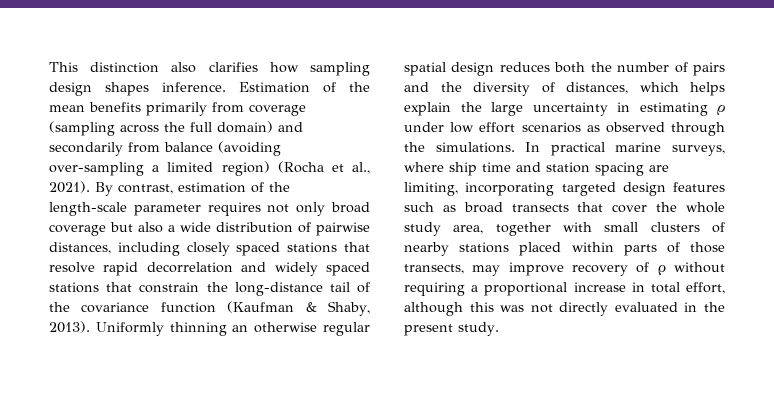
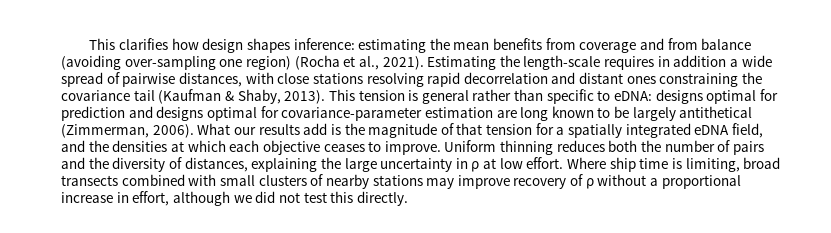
- This distinction also clarifies how sampling design shapes inference. Estimation of the mean benefits primarily from coverage (sampling across the full domain) and secondarily from balance (avoiding over-sampling a limited region) (Rocha et al., 2021).
+ This clarifies how design shapes inference: estimating the mean benefits from coverage and from balance (avoiding over-sampling one region) (Rocha et al., 2021).
- By contrast, estimation of the length-scale parameter requires not only broad coverage but also a wide distribution of pairwise distances, including closely spaced stations that resolve rapid decorrelation and widely spaced stations that constrain the long-distance tail of the covariance function (Kaufman & Shaby, 2013).
+ Estimating the length-scale requires in addition a wide spread of pairwise distances, with close stations resolving rapid decorrelation and distant ones constraining the covariance tail (Kaufman & Shaby, 2013).
- Uniformly thinning an otherwise regular spatial design reduces both the number of pairs and the diversity of distances, which helps explain the large uncertainty in estimating ρ under low effort scenarios as observed through the simulations. In practical marine surveys, where ship time and station spacing are limiting, incorporating targeted design features such as broad transects that cover the whole study area, together with small clusters of nearby stations placed within parts of those transects, may improve recovery of ρ without requiring a proportional increase in total effort, although this was not directly evaluated in the present study.
+ This tension is general rather than specific to eDNA: designs optimal for prediction and designs optimal for covariance-parameter estimation are long known to be largely antithetical (Zimmerman, 2006). What our results add is the magnitude of that tension for a spatially integrated eDNA field, and the densities at which each objective ceases to improve. Uniform thinning reduces both the number of pairs and the diversity of distances, explaining the large uncertainty in ρ at low effort. Where ship time is limiting, broad transects combined with small clusters of nearby stations may improve recovery of ρ without a proportional increase in effort, although we did not test this directly.

